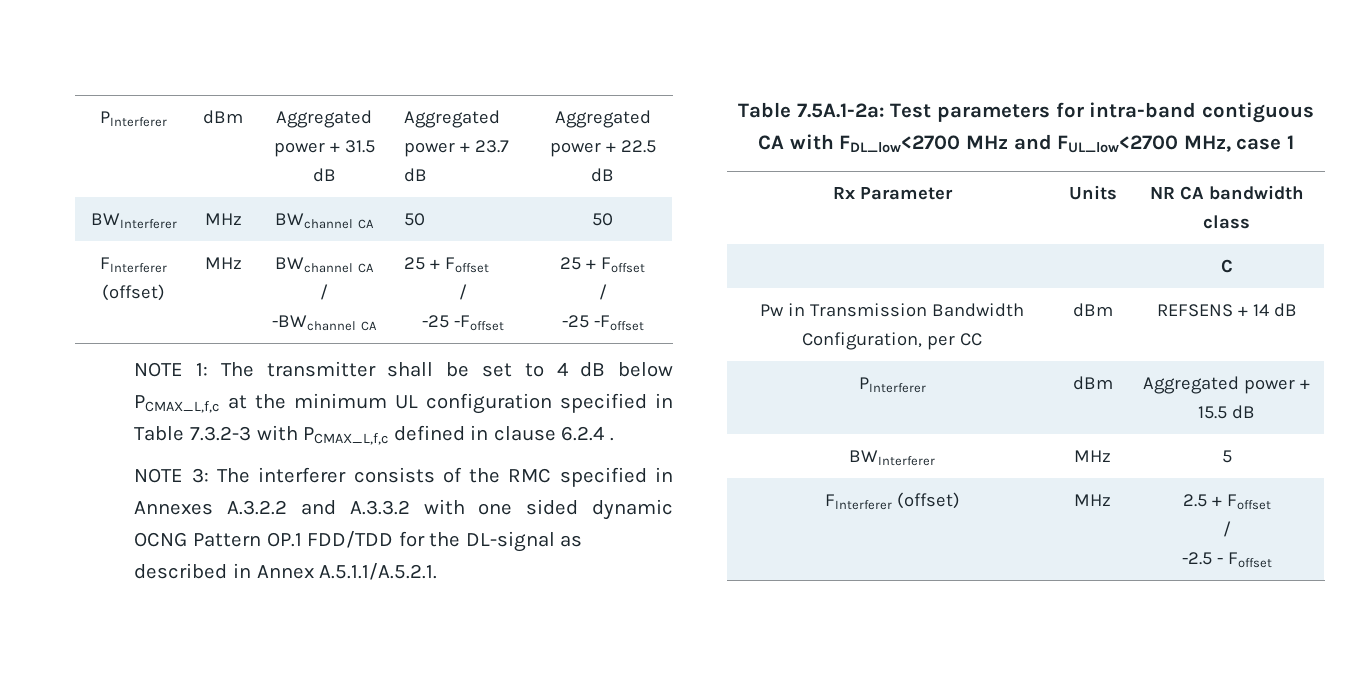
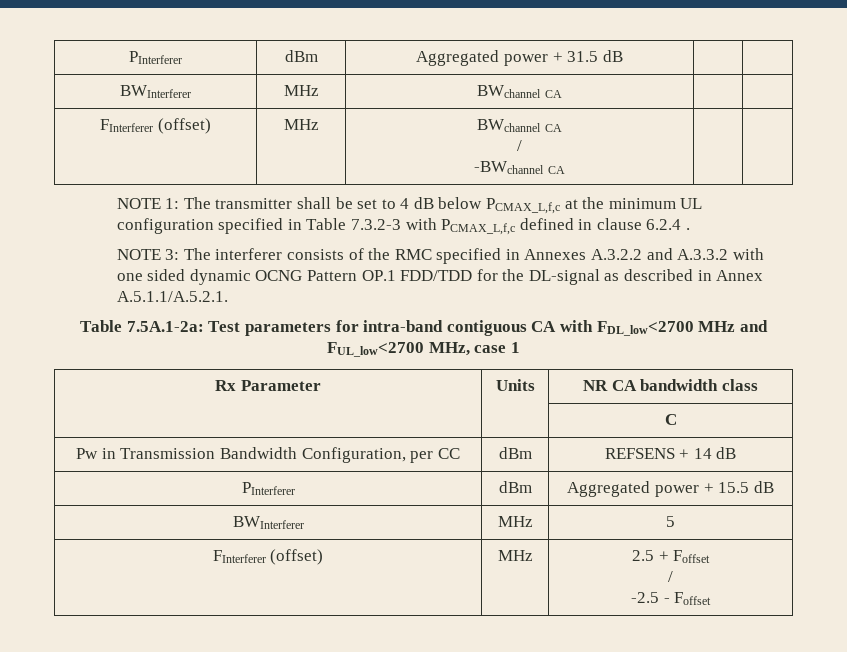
- PInterferer | dBm | Aggregated power + 31.5 dB | Aggregated power + 23.7 dB | Aggregated power + 22.5 dB
+ PInterferer | dBm | Aggregated power + 31.5 dB | |
- BWInterferer | MHz | BWchannel CA | 50 | 50
+ BWInterferer | MHz | BWchannel CA | |
  FInterferer (offset) | MHz | BWchannel CA
  /
- -BWchannel CA | 25 + Foffset
- /
- -25 -Foffset | 25 + Foffset
- /
- -25 -Foffset
+ -BWchannel CA | |

